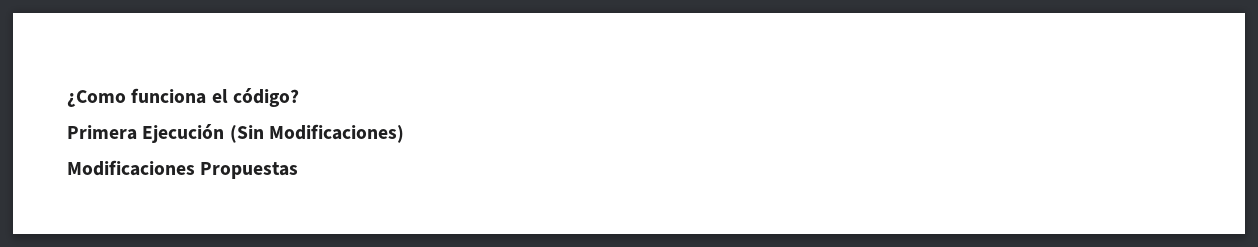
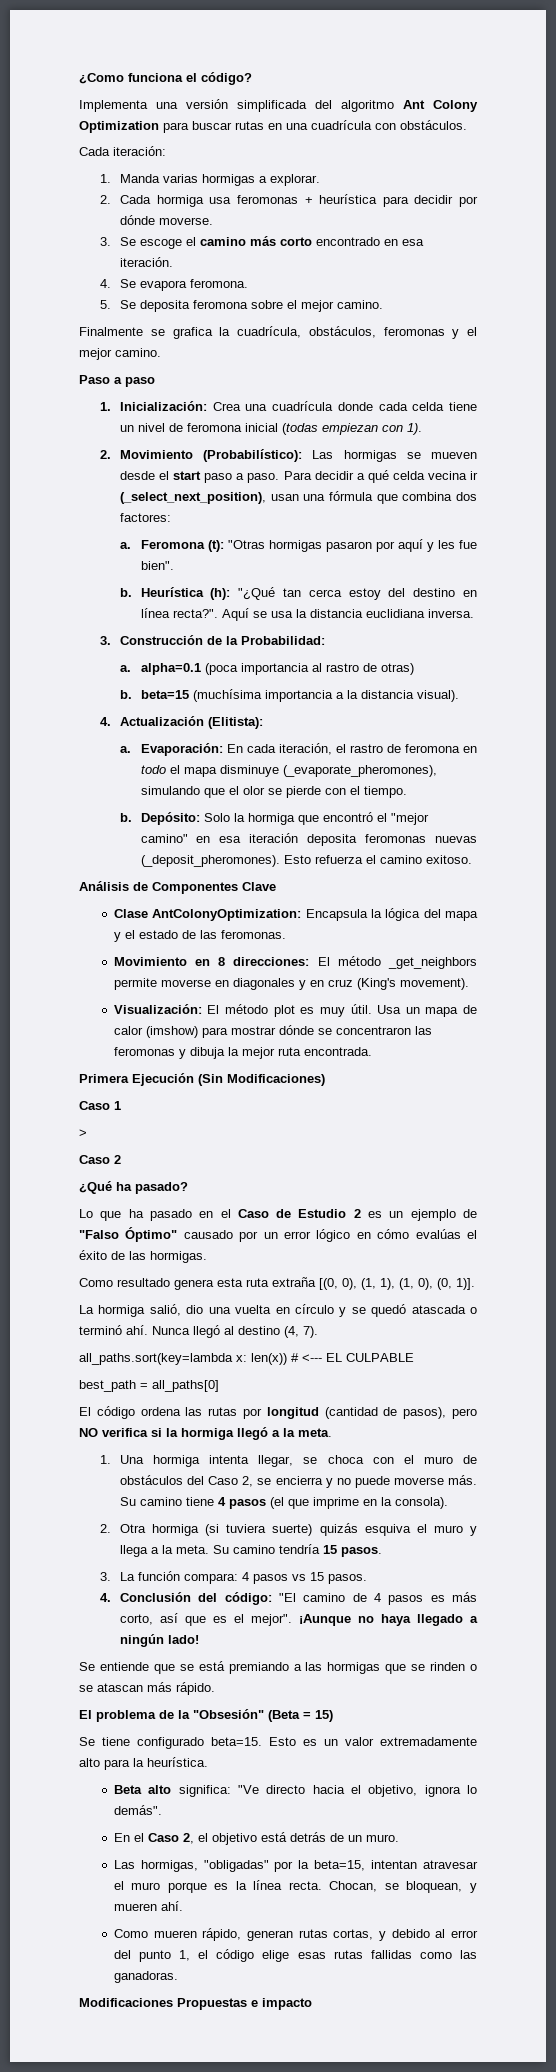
+ Implementa una versión simplificada del algoritmo Ant Colony Optimization para buscar rutas en una cuadrícula con obstáculos.
+ Cada iteración:
+ 1. Manda varias hormigas a explorar.
+ 2. Cada hormiga usa feromonas + heurística para decidir por dónde moverse.
+ 3. Se escoge el camino más corto encontrado en esa iteración.
+ 4. Se evapora feromona.
+ 5. Se deposita feromona sobre el mejor camino.
+ Finalmente se grafica la cuadrícula, obstáculos, feromonas y el mejor camino.
+ Paso a paso
+ 1. Inicialización: Crea una cuadrícula donde cada celda tiene un nivel de feromona inicial (todas empiezan con 1).
+ 2. Movimiento (Probabilístico): Las hormigas se mueven desde el start paso a paso. Para decidir a qué celda vecina ir (_select_next_position), usan una fórmula que combina dos factores:
+ a. Feromona (t): "Otras hormigas pasaron por aquí y les fue bien".
+ b. Heurística (h): "¿Qué tan cerca estoy del destino en línea recta?". Aquí se usa la distancia euclidiana inversa.
+ 3. Construcción de la Probabilidad:
+ a. alpha=0.1 (poca importancia al rastro de otras)
+ b. beta=15 (muchísima importancia a la distancia visual).
+ 4. Actualización (Elitista):
+ a. Evaporación: En cada iteración, el rastro de feromona en todo el mapa disminuye (_evaporate_pheromones), simulando que el olor se pierde con el tiempo.
+ b. Depósito: Solo la hormiga que encontró el "mejor camino" en esa iteración deposita feromonas nuevas (_deposit_pheromones). Esto refuerza el camino exitoso.
+ Análisis de Componentes Clave
+ Clase AntColonyOptimization: Encapsula la lógica del mapa y el estado de las feromonas.
+ Movimiento en 8 direcciones: El método _get_neighbors permite moverse en diagonales y en cruz (King's movement).
+ Visualización: El método plot es muy útil. Usa un mapa de calor (imshow) para mostrar dónde se concentraron las feromonas y dibuja la mejor ruta encontrada.
  Primera Ejecución (Sin Modificaciones)
+ Caso 1
+ >
+ Caso 2
+ ¿Qué ha pasado?
+ Lo que ha pasado en el Caso de Estudio 2 es un ejemplo de "Falso Óptimo" causado por un error lógico en cómo evalúas el éxito de las hormigas.
+ Como resultado genera esta ruta extraña [(0, 0), (1, 1), (1, 0), (0, 1)].
+ La hormiga salió, dio una vuelta en círculo y se quedó atascada o terminó ahí. Nunca llegó al destino (4, 7).
+ all_paths.sort(key=lambda x: len(x)) # <--- EL CULPABLE
+ best_path = all_paths[0]
+ El código ordena las rutas por longitud (cantidad de pasos), pero NO verifica si la hormiga llegó a la meta.
+ 1. Una hormiga intenta llegar, se choca con el muro de obstáculos del Caso 2, se encierra y no puede moverse más. Su camino tiene 4 pasos (el que imprime en la consola).
+ 2. Otra hormiga (si tuviera suerte) quizás esquiva el muro y llega a la meta. Su camino tendría 15 pasos.
+ 3. La función compara: 4 pasos vs 15 pasos.
+ 4. Conclusión del código: "El camino de 4 pasos es más corto, así que es el mejor". ¡Aunque no haya llegado a ningún lado!
+ Se entiende que se está premiando a las hormigas que se rinden o se atascan más rápido.
+ El problema de la "Obsesión" (Beta = 15)
+ Se tiene configurado beta=15. Esto es un valor extremadamente alto para la heurística.
+ Beta alto significa: "Ve directo hacia el objetivo, ignora lo demás".
+ En el Caso 2, el objetivo está detrás de un muro.
+ Las hormigas, "obligadas" por la beta=15, intentan atravesar el muro porque es la línea recta. Chocan, se bloquean, y mueren ahí.
+ Como mueren rápido, generan rutas cortas, y debido al error del punto 1, el código elige esas rutas fallidas como las ganadoras.
- Modificaciones Propuestas
+ Modificaciones Propuestas e impacto

